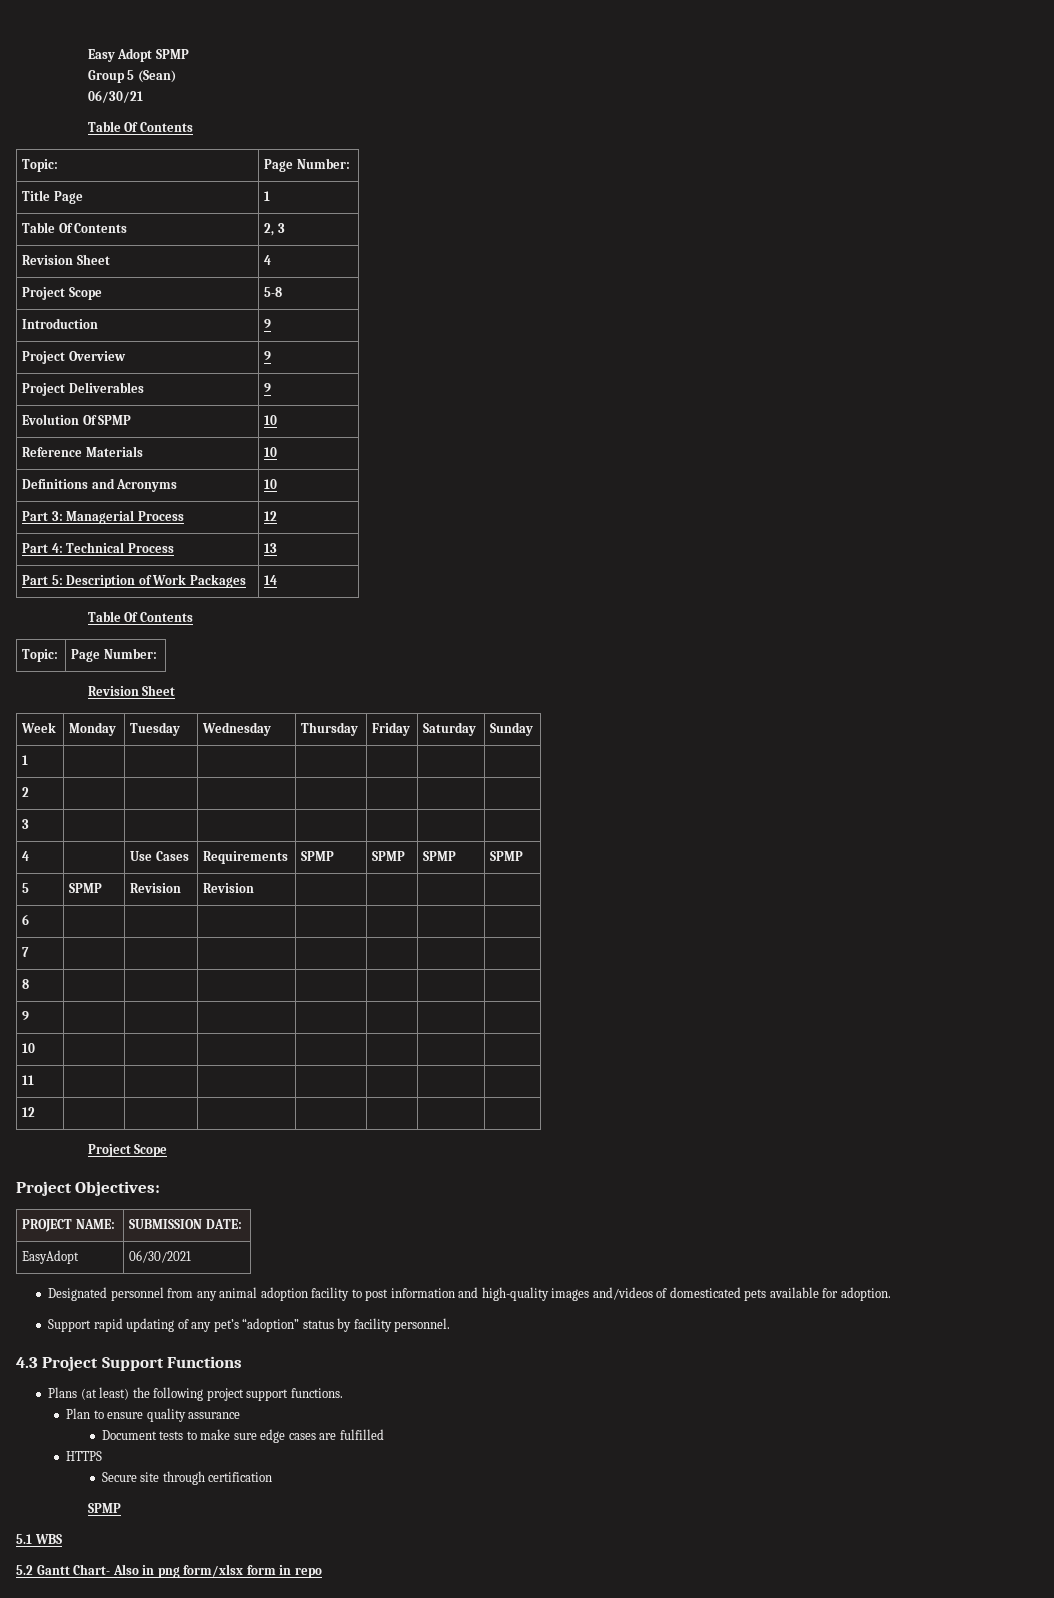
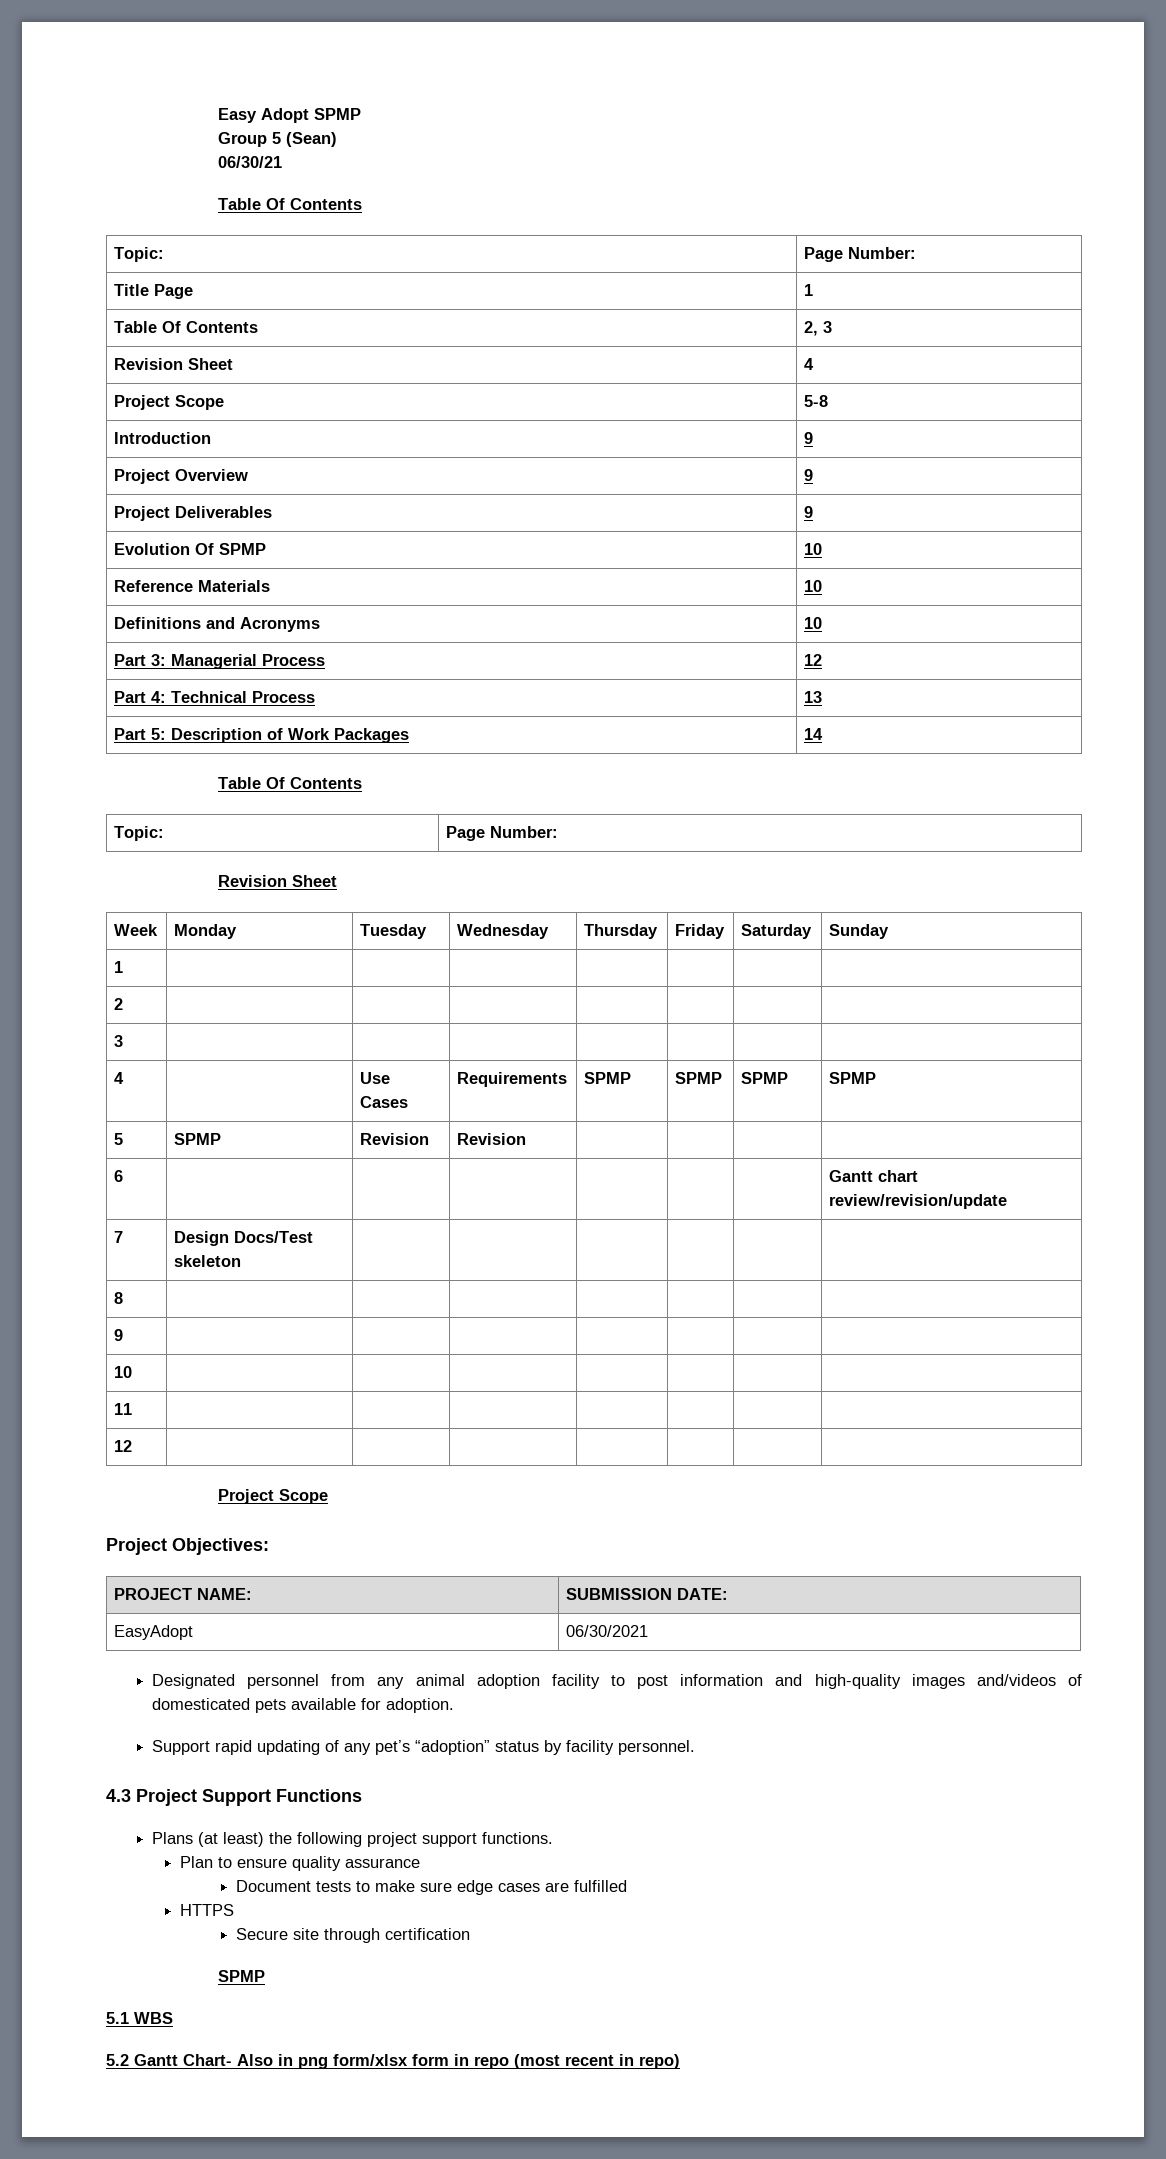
- 6 | | | | | | |
- 7 | | | | | | |
+ 6 | | | | | | | Gantt chart review/revision/update
+ 7 | Design Docs/Test skeleton | | | | | |
- 5.2 Gantt Chart- Also in png form/xlsx form in repo
+ 5.2 Gantt Chart- Also in png form/xlsx form in repo (most recent in repo)

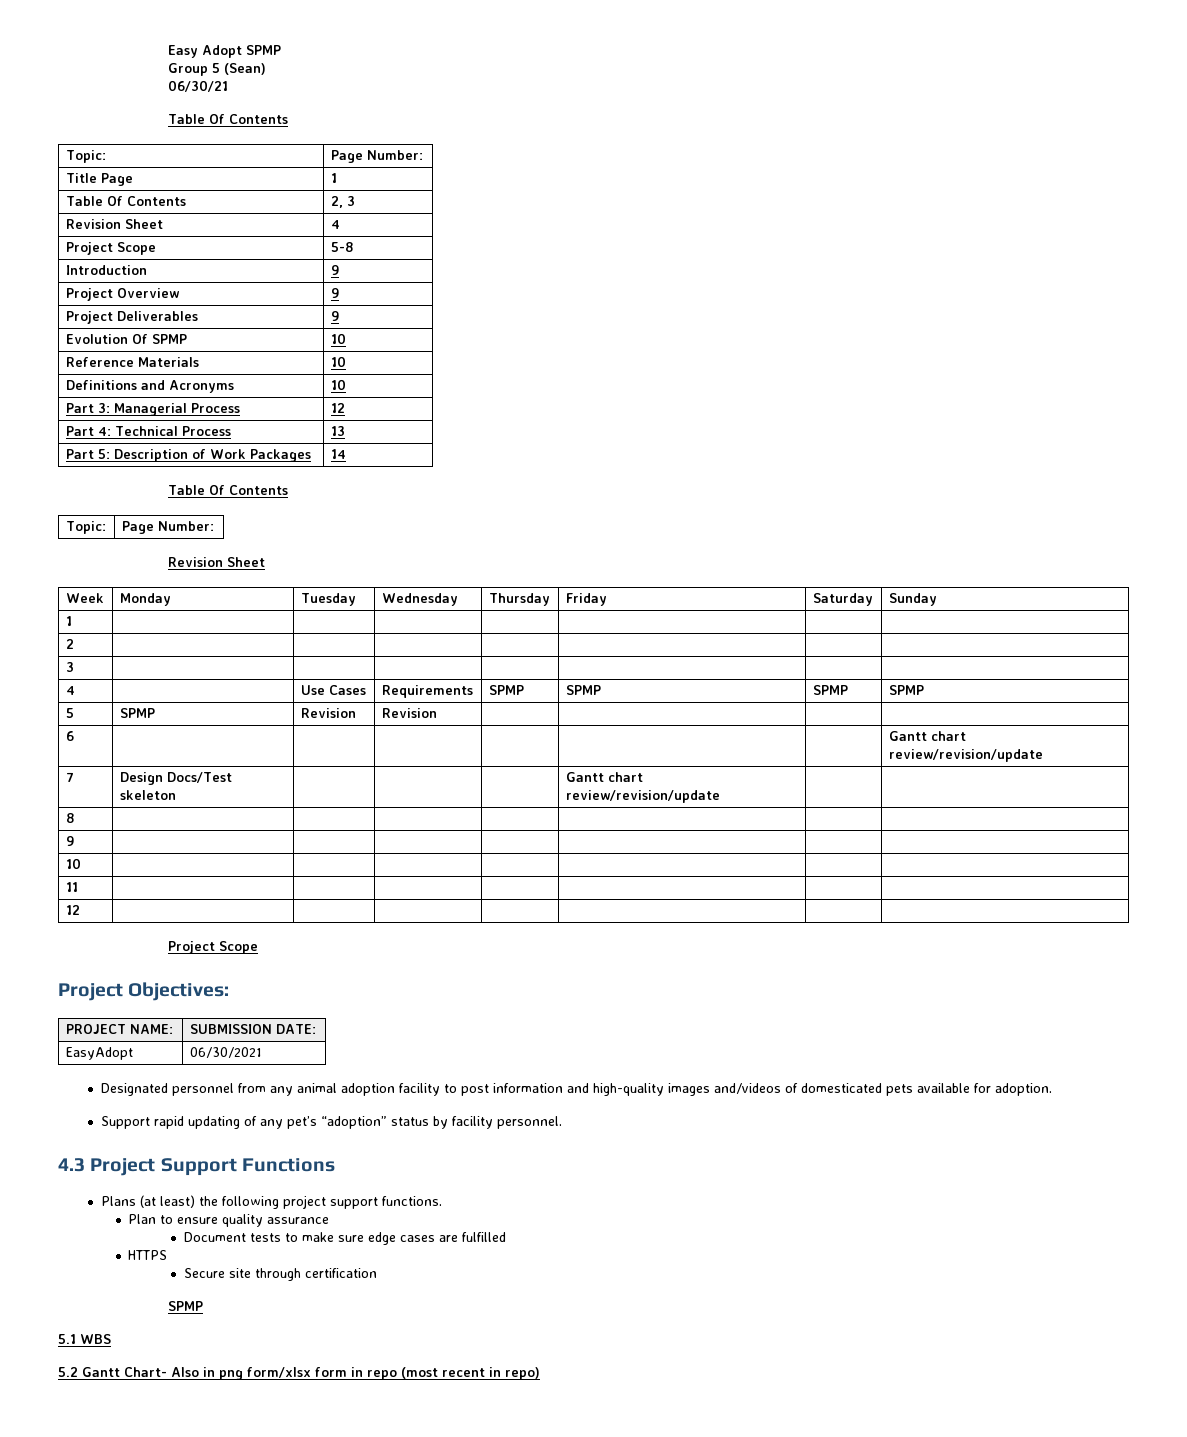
- 7 | Design Docs/Test skeleton | | | | | |
+ 7 | Design Docs/Test skeleton | | | | Gantt chart review/revision/update | |

